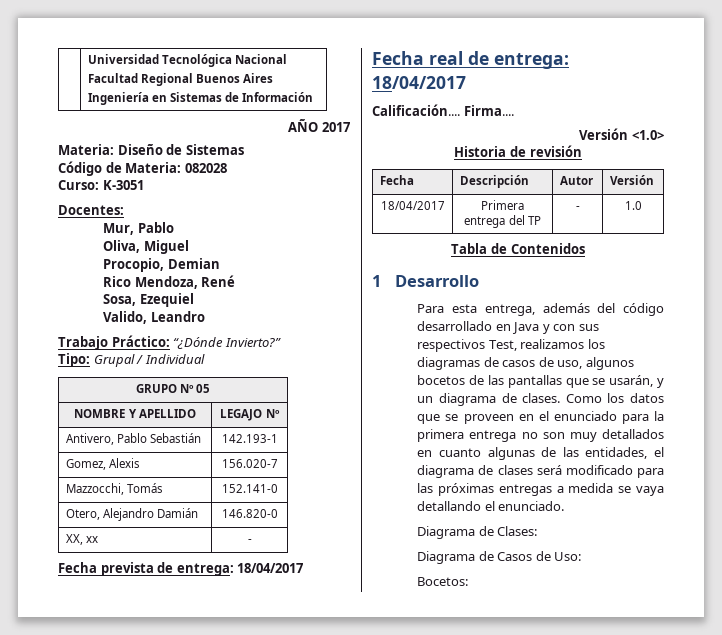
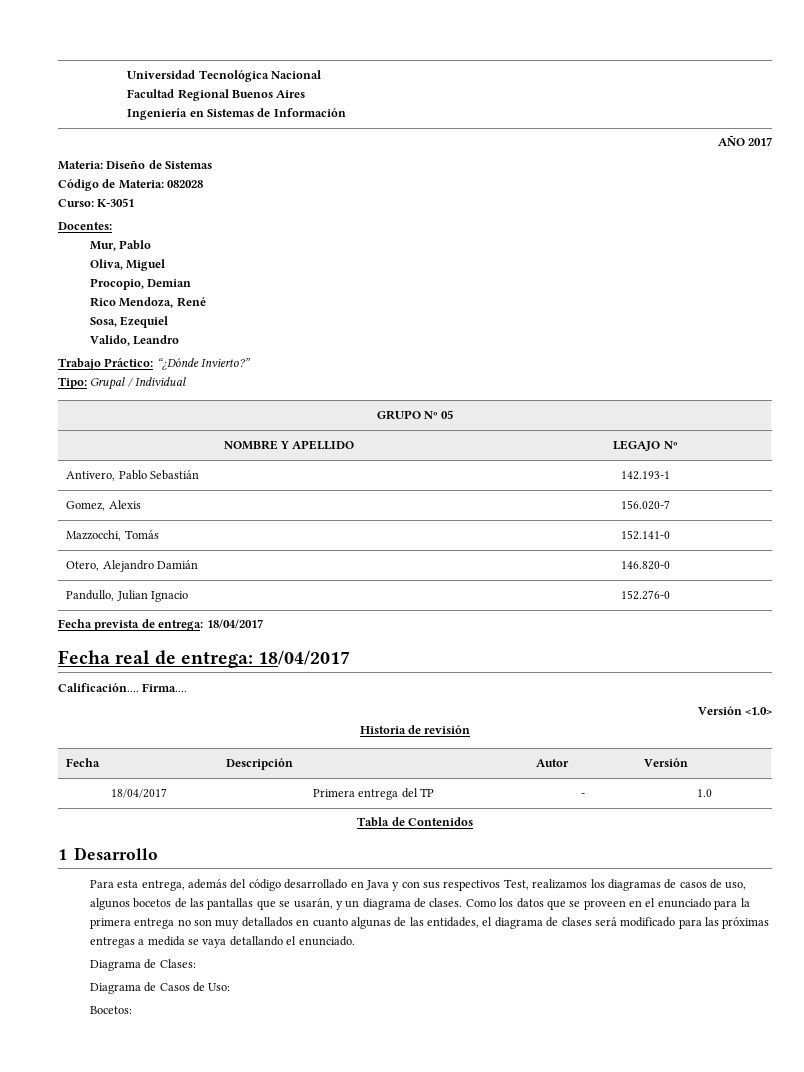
- XX, xx | -
+ Pandullo, Julian Ignacio | 152.276-0

